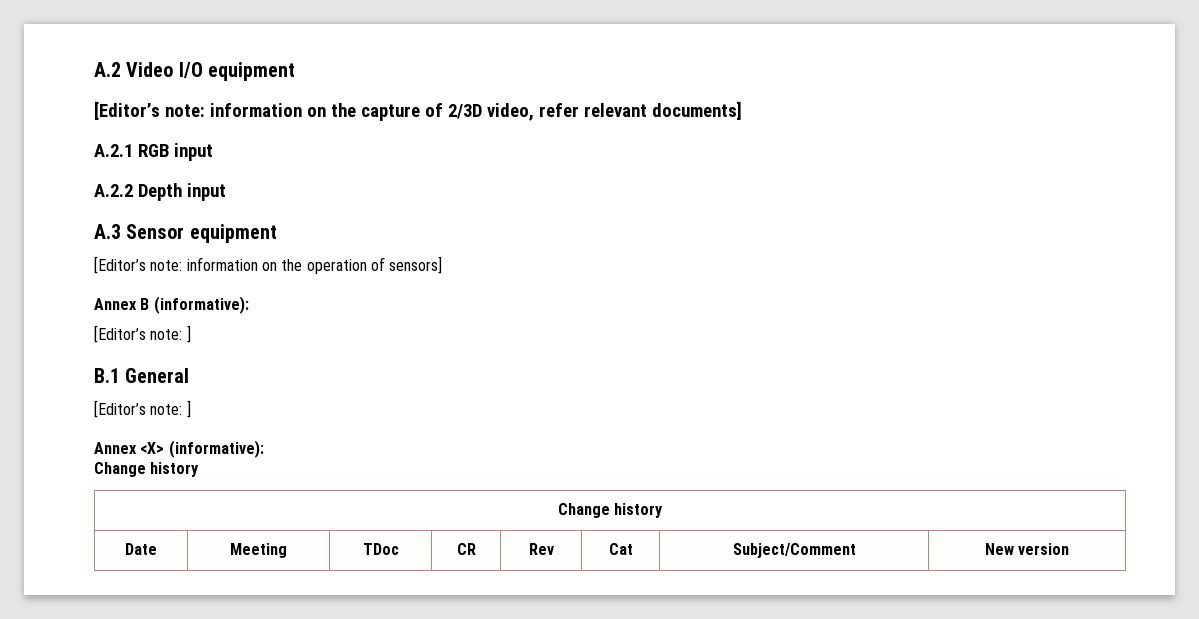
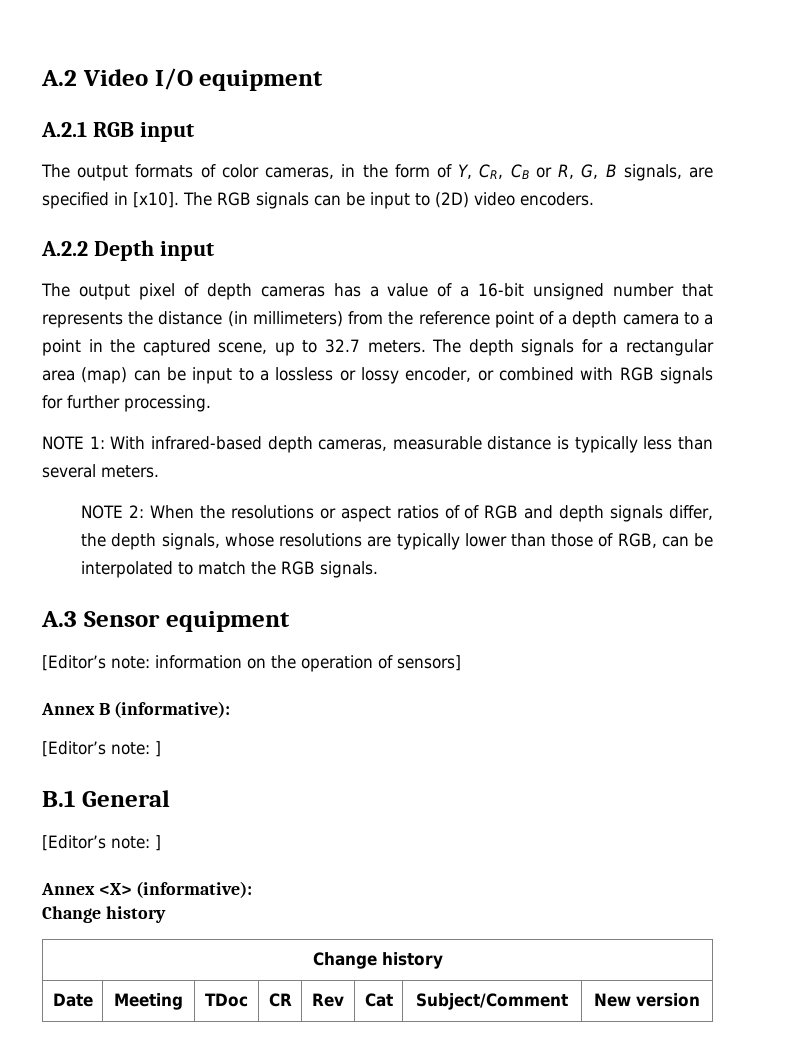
- [Editor’s note: information on the capture of 2/3D video, refer relevant documents]
  A.2.1 RGB input
+ The output formats of color cameras, in the form of Y, CR, CB or R, G, B signals, are specified in [x10]. The RGB signals can be input to (2D) video encoders.
  A.2.2 Depth input
+ The output pixel of depth cameras has a value of a 16-bit unsigned number that represents the distance (in millimeters) from the reference point of a depth camera to a point in the captured scene, up to 32.7 meters. The depth signals for a rectangular area (map) can be input to a lossless or lossy encoder, or combined with RGB signals for further processing.
+ NOTE 1: With infrared-based depth cameras, measurable distance is typically less than several meters.
+ NOTE 2: When the resolutions or aspect ratios of of RGB and depth signals differ, the depth signals, whose resolutions are typically lower than those of RGB, can be interpolated to match the RGB signals.

